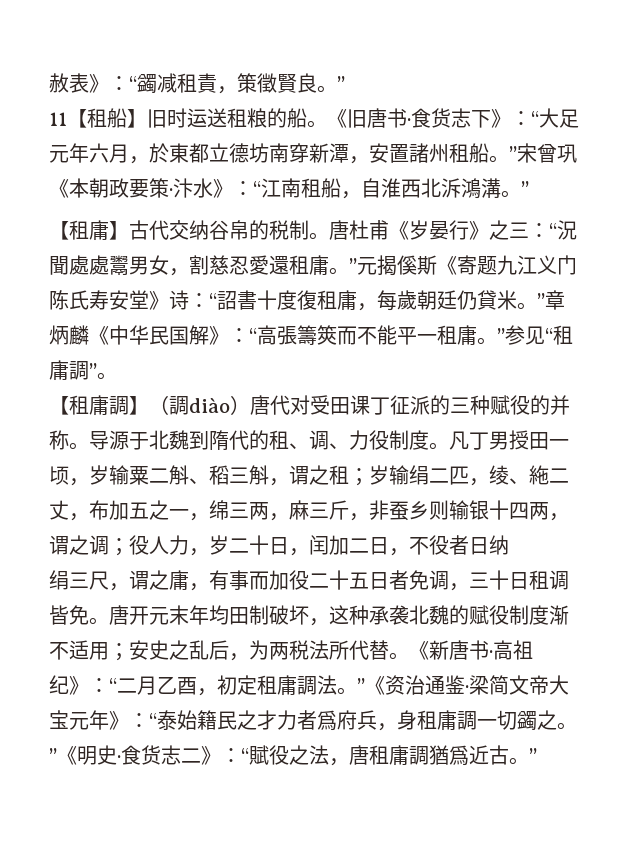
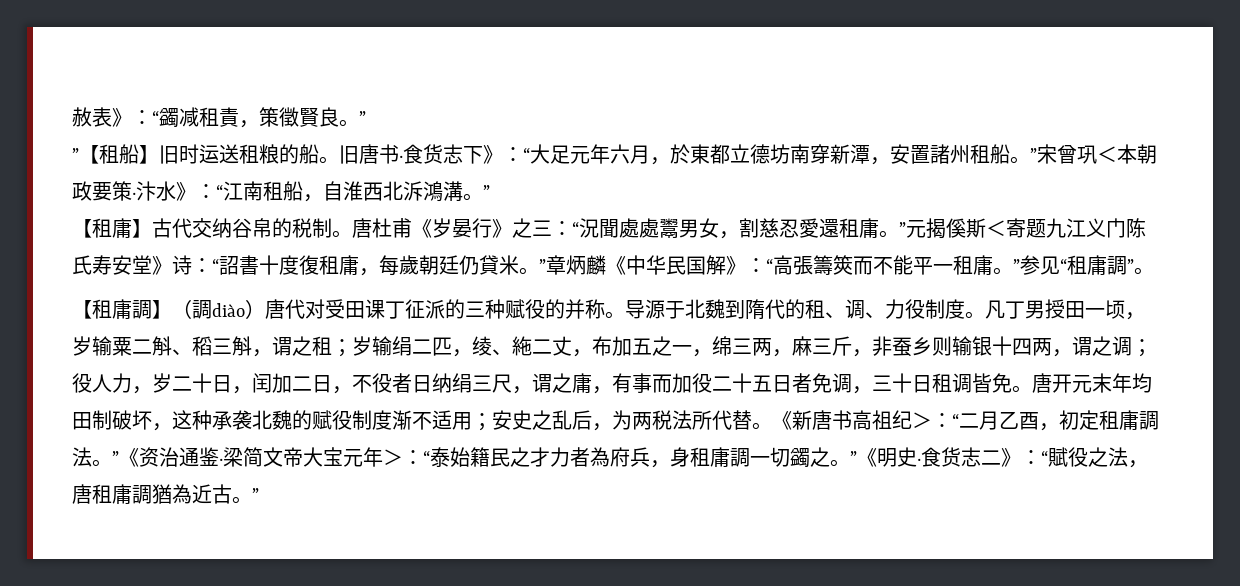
- 11【租船】旧时运送租粮的船。
+ ”【租船】旧时运送租粮的船。
- 《旧唐书·食货志下》：“大足元年六月，於東都立德坊南穿新潭，安置諸州租船。”宋曾巩《本朝政要策·汴水》：“江南租船，自淮西北泝鴻溝。”
+ 旧唐书·食货志下》：“大足元年六月，於東都立德坊南穿新潭，安置諸州租船。”宋曾巩＜本朝政要策·汴水》：“江南租船，自淮西北泝鴻溝。”
- 唐杜甫《岁晏行》之三：“況聞處處鬻男女，割慈忍愛還租庸。”元揭傒斯《寄题九江义门陈氏寿安堂》诗：“詔書十度復租庸，每歲朝廷仍貸米。”章炳麟《中华民国解》：“高張籌筴而不能平一租庸。”参见“租庸調”。
+ 唐杜甫《岁晏行》之三：“況聞處處鬻男女，割慈忍愛還租庸。”元揭傒斯＜寄题九江义门陈氏寿安堂》诗：“詔書十度復租庸，每歲朝廷仍貸米。”章炳麟《中华民国解》：“高張籌筴而不能平一租庸。”参见“租庸調”。
- 凡丁男授田一顷，岁输粟二斛、稻三斛，谓之租；岁输绢二匹，绫、絁二丈，布加五之一，绵三两，麻三斤，非蚕乡则输银十四两，谓之调；役人力，岁二十日，闰加二日，不役者日纳
- 绢三尺，谓之庸，有事而加役二十五日者免调，三十日租调皆免。
+ 凡丁男授田一顷，岁输粟二斛、稻三斛，谓之租；岁输绢二匹，绫、絁二丈，布加五之一，绵三两，麻三斤，非蚕乡则输银十四两，谓之调；役人力，岁二十日，闰加二日，不役者日纳绢三尺，谓之庸，有事而加役二十五日者免调，三十日租调皆免。
- 《新唐书·高祖纪》：“二月乙酉，初定租庸調法。”《资治通鉴·梁简文帝大宝元年》：“泰始籍民之才力者爲府兵，身租庸調一切蠲之。”《明史·食货志二》：“賦役之法，唐租庸調猶爲近古。”
+ 《新唐书高祖纪＞：“二月乙酉，初定租庸調法。”《资治通鉴·梁简文帝大宝元年＞：“泰始籍民之才力者為府兵，身租庸調一切蠲之。”《明史·食货志二》：“賦役之法，唐租庸調猶為近古。”

